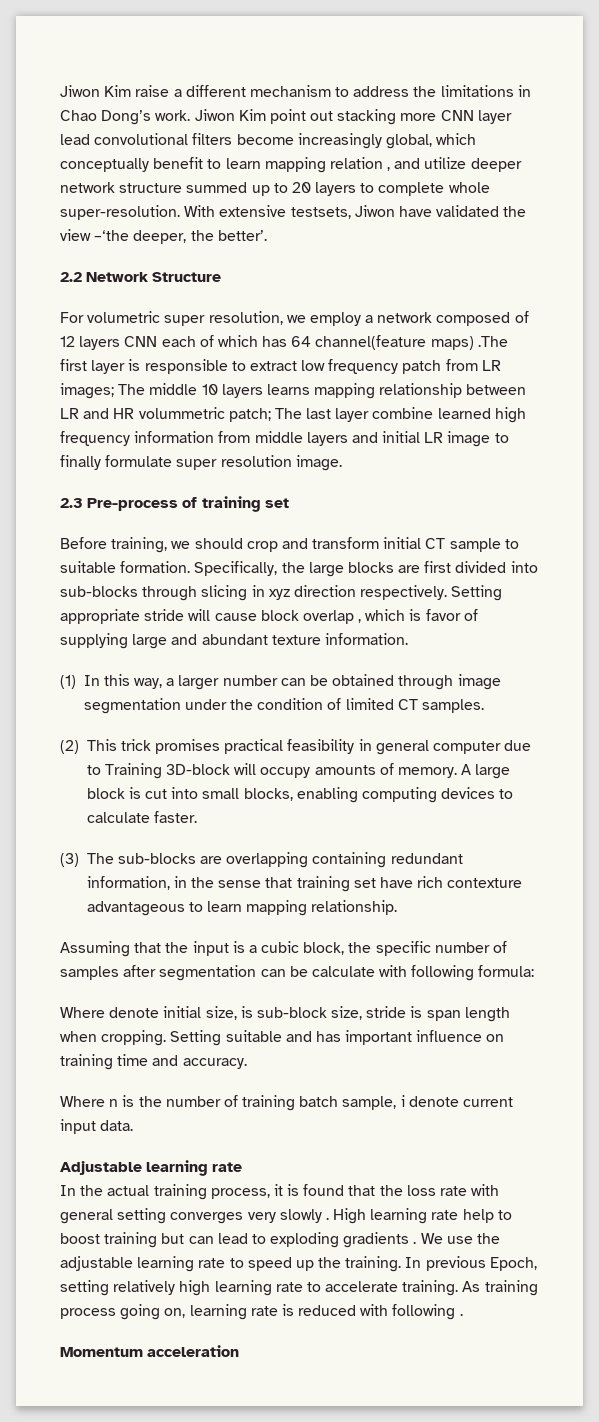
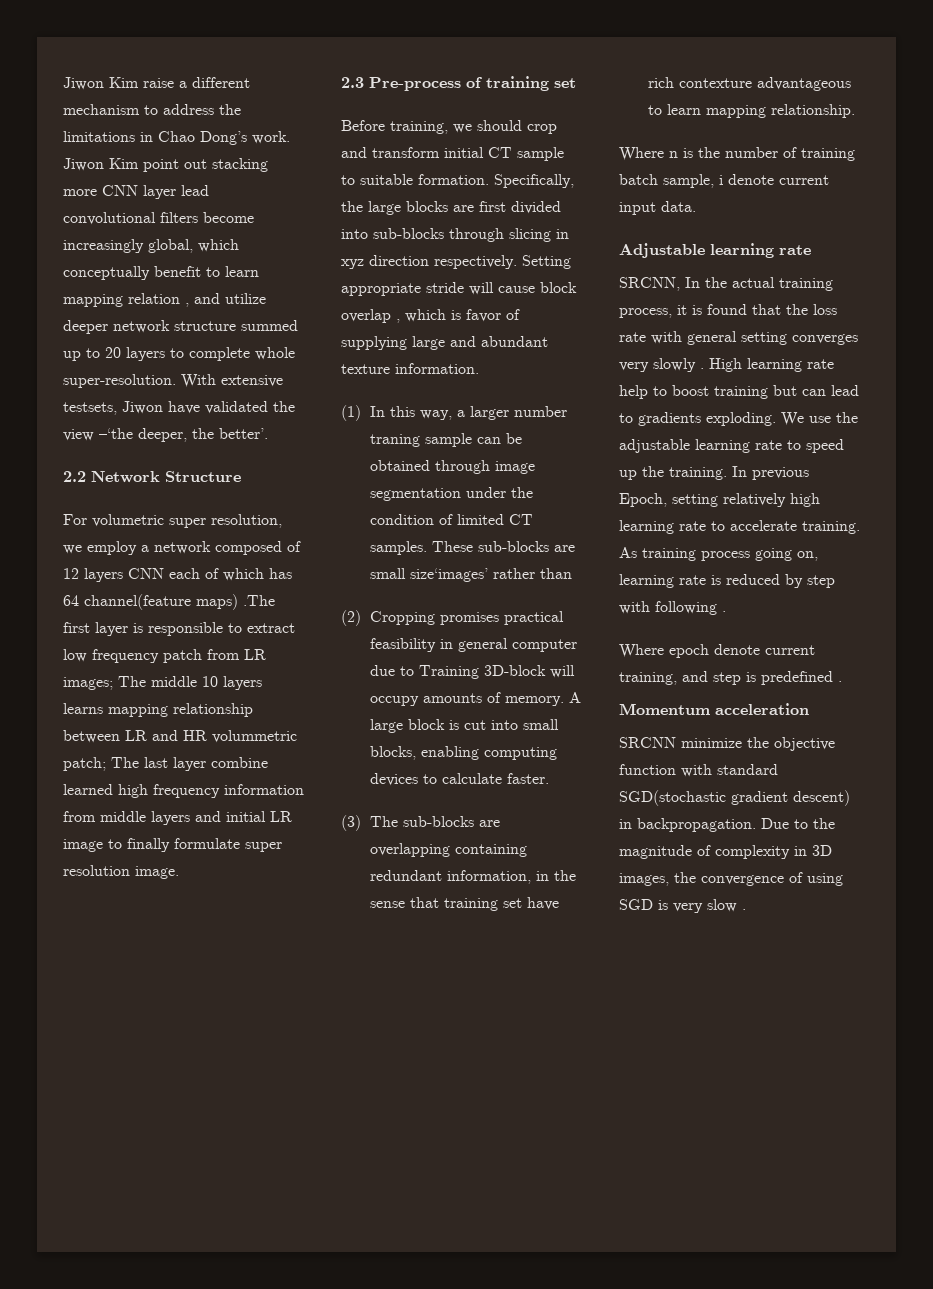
- (1) In this way, a larger number can be obtained through image segmentation under the condition of limited CT samples.
+ (1) In this way, a larger number traning sample can be obtained through image segmentation under the condition of limited CT samples. These sub-blocks are small size‘images’ rather than
- (2) This trick promises practical feasibility in general computer due to Training 3D-block will occupy amounts of memory.
+ (2) Cropping promises practical feasibility in general computer due to Training 3D-block will occupy amounts of memory.
- Assuming that the input is a cubic block, the specific number of samples after segmentation can be calculate with following formula:
- Where denote initial size, is sub-block size, stride is span length when cropping. Setting suitable and has important influence on training time and accuracy.
- In the actual training process, it is found that the loss rate with general setting converges very slowly .
+ SRCNN, In the actual training process, it is found that the loss rate with general setting converges very slowly .
- High learning rate help to boost training but can lead to exploding gradients .
+ High learning rate help to boost training but can lead to gradients exploding.
- As training process going on, learning rate is reduced with following .
+ As training process going on, learning rate is reduced by step with following .
+ Where epoch denote current training, and step is predefined .
  Momentum acceleration
+ SRCNN minimize the objective function with standard SGD(stochastic gradient descent) in backpropagation. Due to the magnitude of complexity in 3D images, the convergence of using SGD is very slow .

